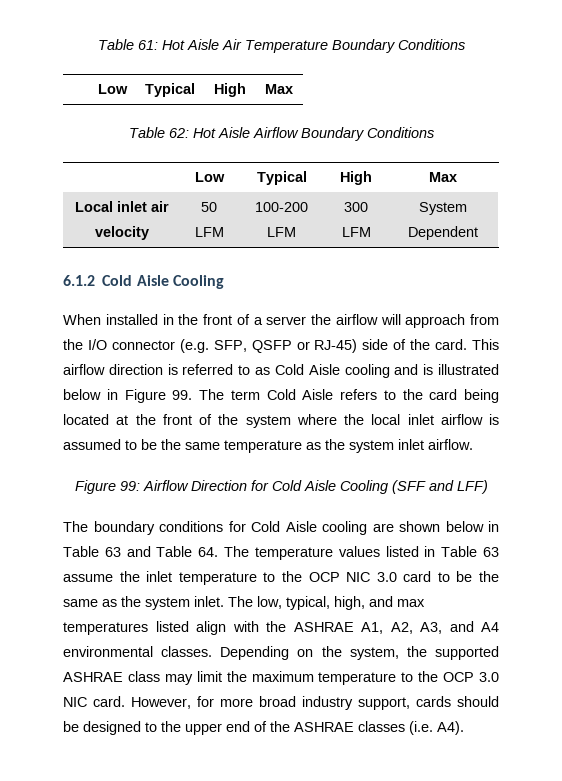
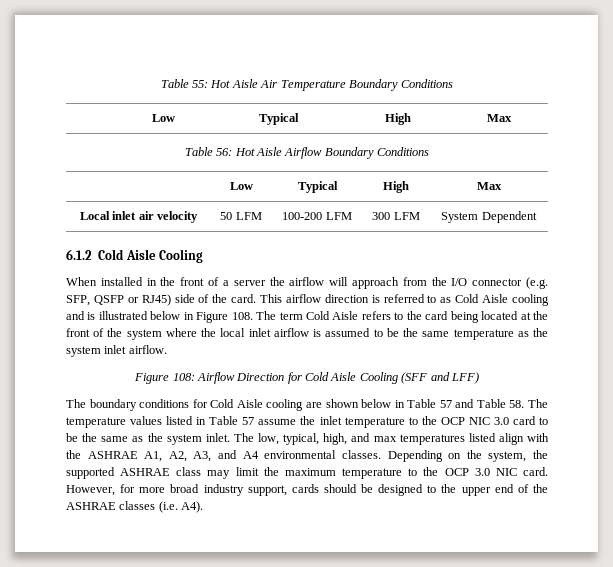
- Table 61: Hot Aisle Air Temperature Boundary Conditions
+ Table 55: Hot Aisle Air Temperature Boundary Conditions
- Table 62: Hot Aisle Airflow Boundary Conditions
+ Table 56: Hot Aisle Airflow Boundary Conditions
- When installed in the front of a server the airflow will approach from the I/O connector (e.g. SFP, QSFP or RJ-45) side of the card.
+ When installed in the front of a server the airflow will approach from the I/O connector (e.g. SFP, QSFP or RJ45) side of the card.
- This airflow direction is referred to as Cold Aisle cooling and is illustrated below in Figure 99. The term Cold Aisle refers to the card being located at the front of the system where the local inlet airflow is assumed to be the same temperature as the system inlet airflow.
+ This airflow direction is referred to as Cold Aisle cooling and is illustrated below in Figure 108. The term Cold Aisle refers to the card being located at the front of the system where the local inlet airflow is assumed to be the same temperature as the system inlet airflow.
- Figure 99: Airflow Direction for Cold Aisle Cooling (SFF and LFF)
+ Figure 108: Airflow Direction for Cold Aisle Cooling (SFF and LFF)
- The boundary conditions for Cold Aisle cooling are shown below in Table 63 and Table 64. The temperature values listed in Table 63 assume the inlet temperature to the OCP NIC 3.0 card to be the same as the system inlet.
+ The boundary conditions for Cold Aisle cooling are shown below in Table 57 and Table 58. The temperature values listed in Table 57 assume the inlet temperature to the OCP NIC 3.0 card to be the same as the system inlet.

